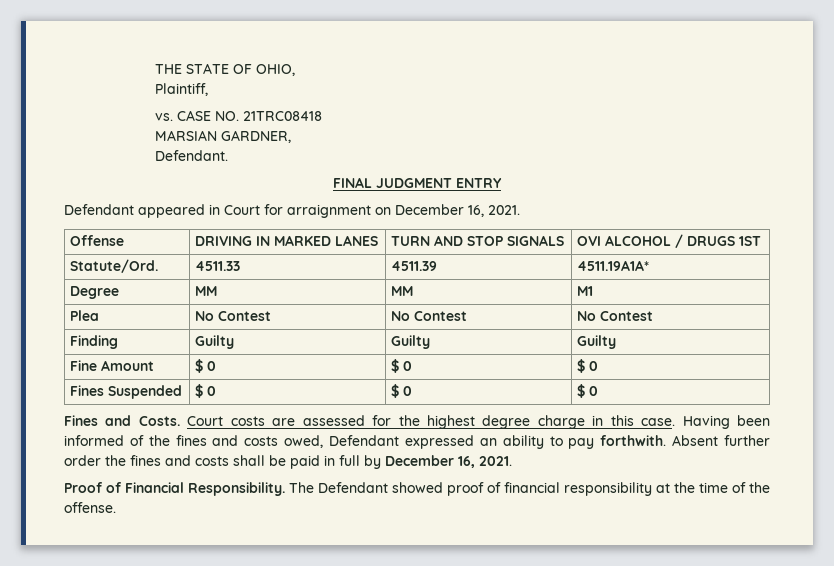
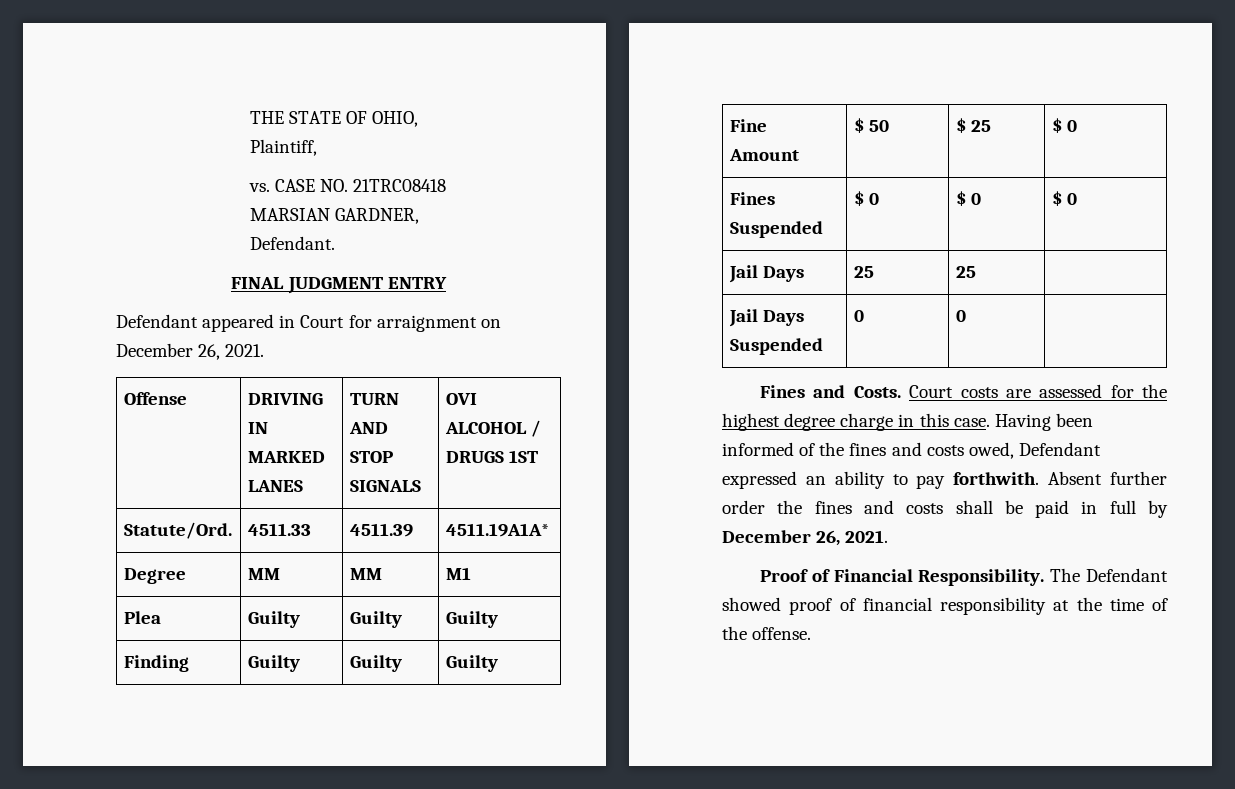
- Defendant appeared in Court for arraignment on December 16, 2021.
+ Defendant appeared in Court for arraignment on December 26, 2021.
- Plea | No Contest | No Contest | No Contest
+ Plea | Guilty | Guilty | Guilty
- Fine Amount | $ 0 | $ 0 | $ 0
+ Fine Amount | $ 50 | $ 25 | $ 0
+ Jail Days | 25 | 25 |
+ Jail Days Suspended | 0 | 0 |
- Absent further order the fines and costs shall be paid in full by December 16, 2021.
+ Absent further order the fines and costs shall be paid in full by December 26, 2021.

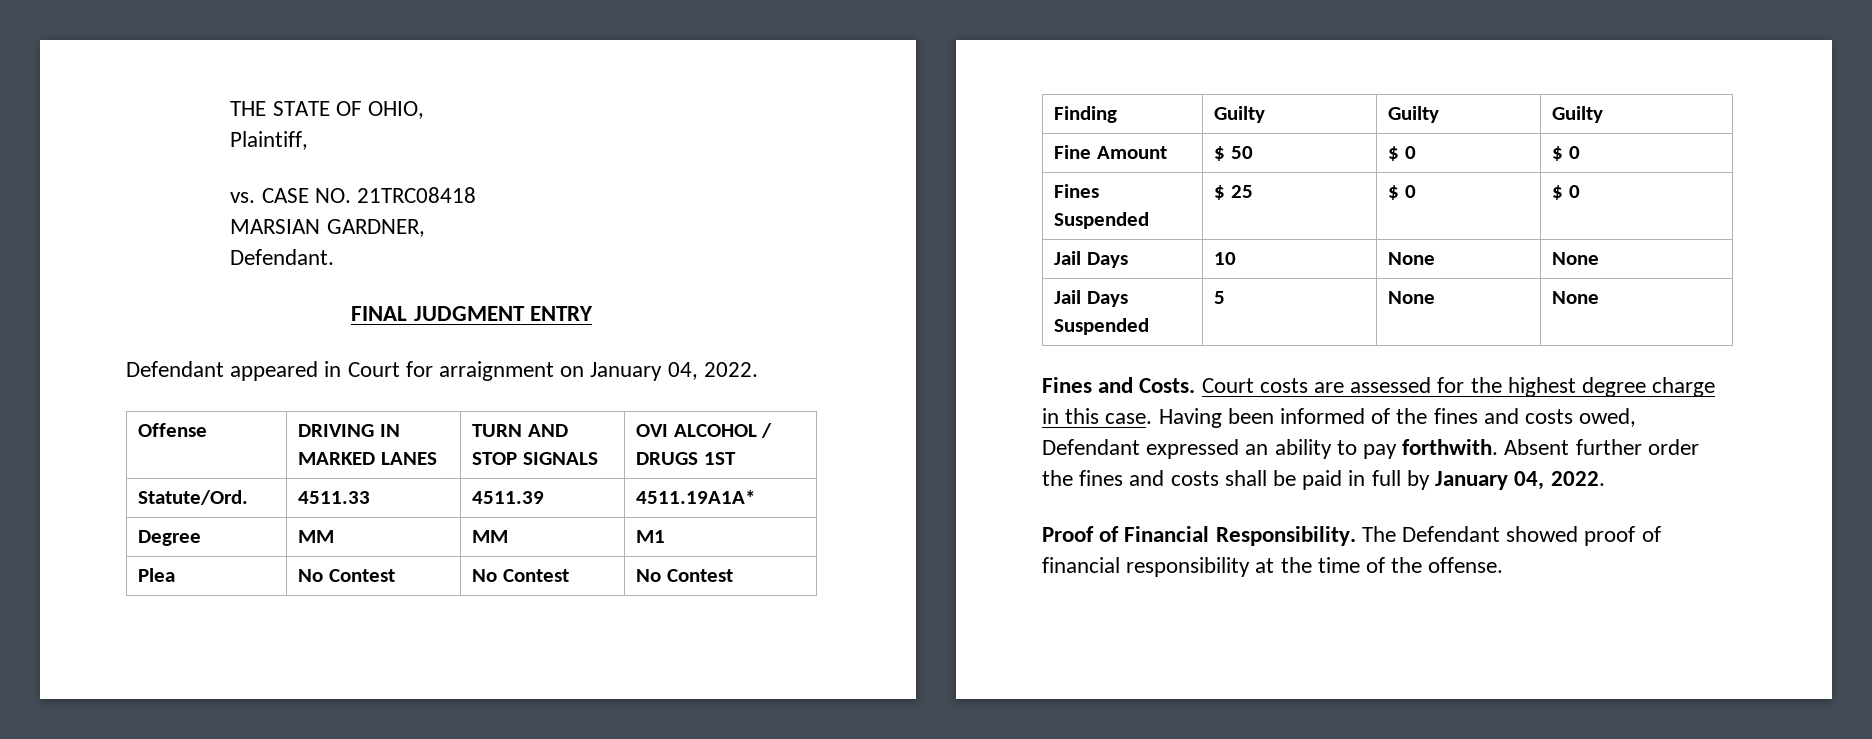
- Defendant appeared in Court for arraignment on December 26, 2021.
+ Defendant appeared in Court for arraignment on January 04, 2022.
- Plea | Guilty | Guilty | Guilty
+ Plea | No Contest | No Contest | No Contest
- Fine Amount | $ 50 | $ 25 | $ 0
+ Fine Amount | $ 50 | $ 0 | $ 0
- Fines Suspended | $ 0 | $ 0 | $ 0
+ Fines Suspended | $ 25 | $ 0 | $ 0
- Jail Days | 25 | 25 |
+ Jail Days | 10 | None | None
- Jail Days Suspended | 0 | 0 |
+ Jail Days Suspended | 5 | None | None
- Absent further order the fines and costs shall be paid in full by December 26, 2021.
+ Absent further order the fines and costs shall be paid in full by January 04, 2022.

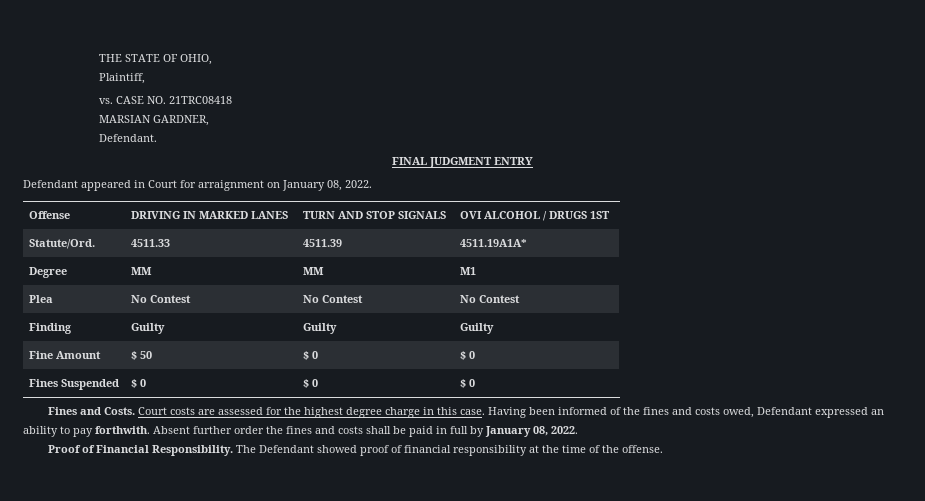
- Defendant appeared in Court for arraignment on January 04, 2022.
+ Defendant appeared in Court for arraignment on January 08, 2022.
- Fines Suspended | $ 25 | $ 0 | $ 0
- Jail Days | 10 | None | None
- Jail Days Suspended | 5 | None | None
+ Fines Suspended | $ 0 | $ 0 | $ 0
- Absent further order the fines and costs shall be paid in full by January 04, 2022.
+ Absent further order the fines and costs shall be paid in full by January 08, 2022.

